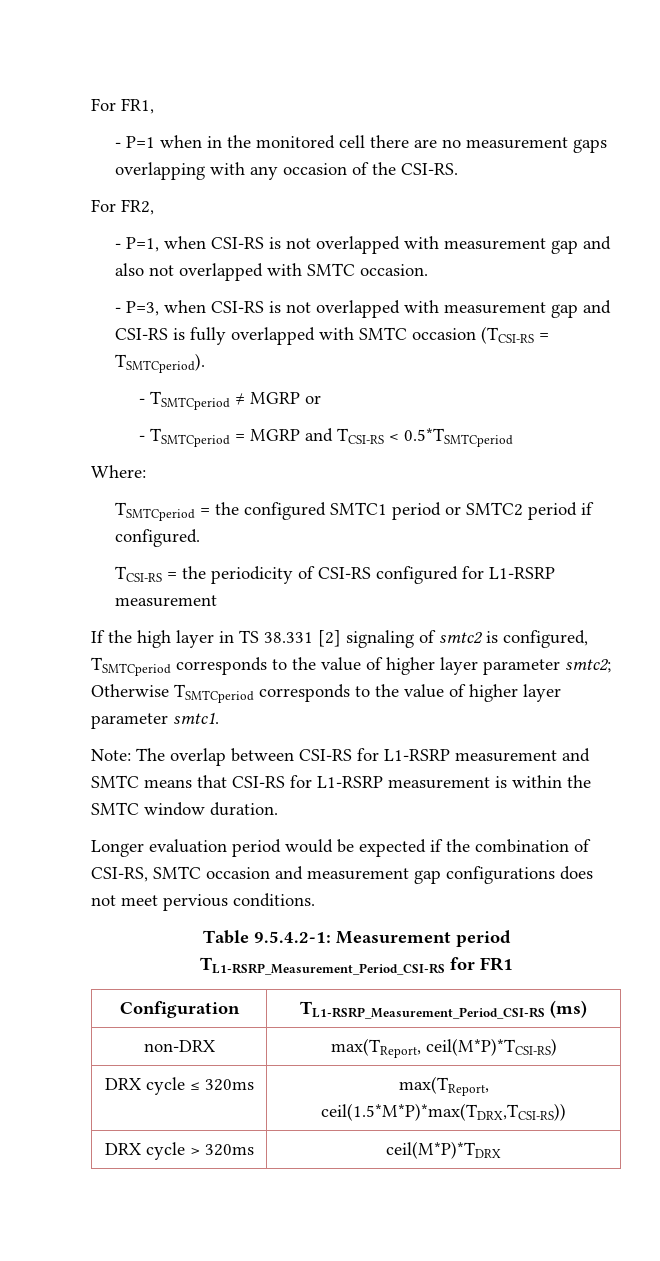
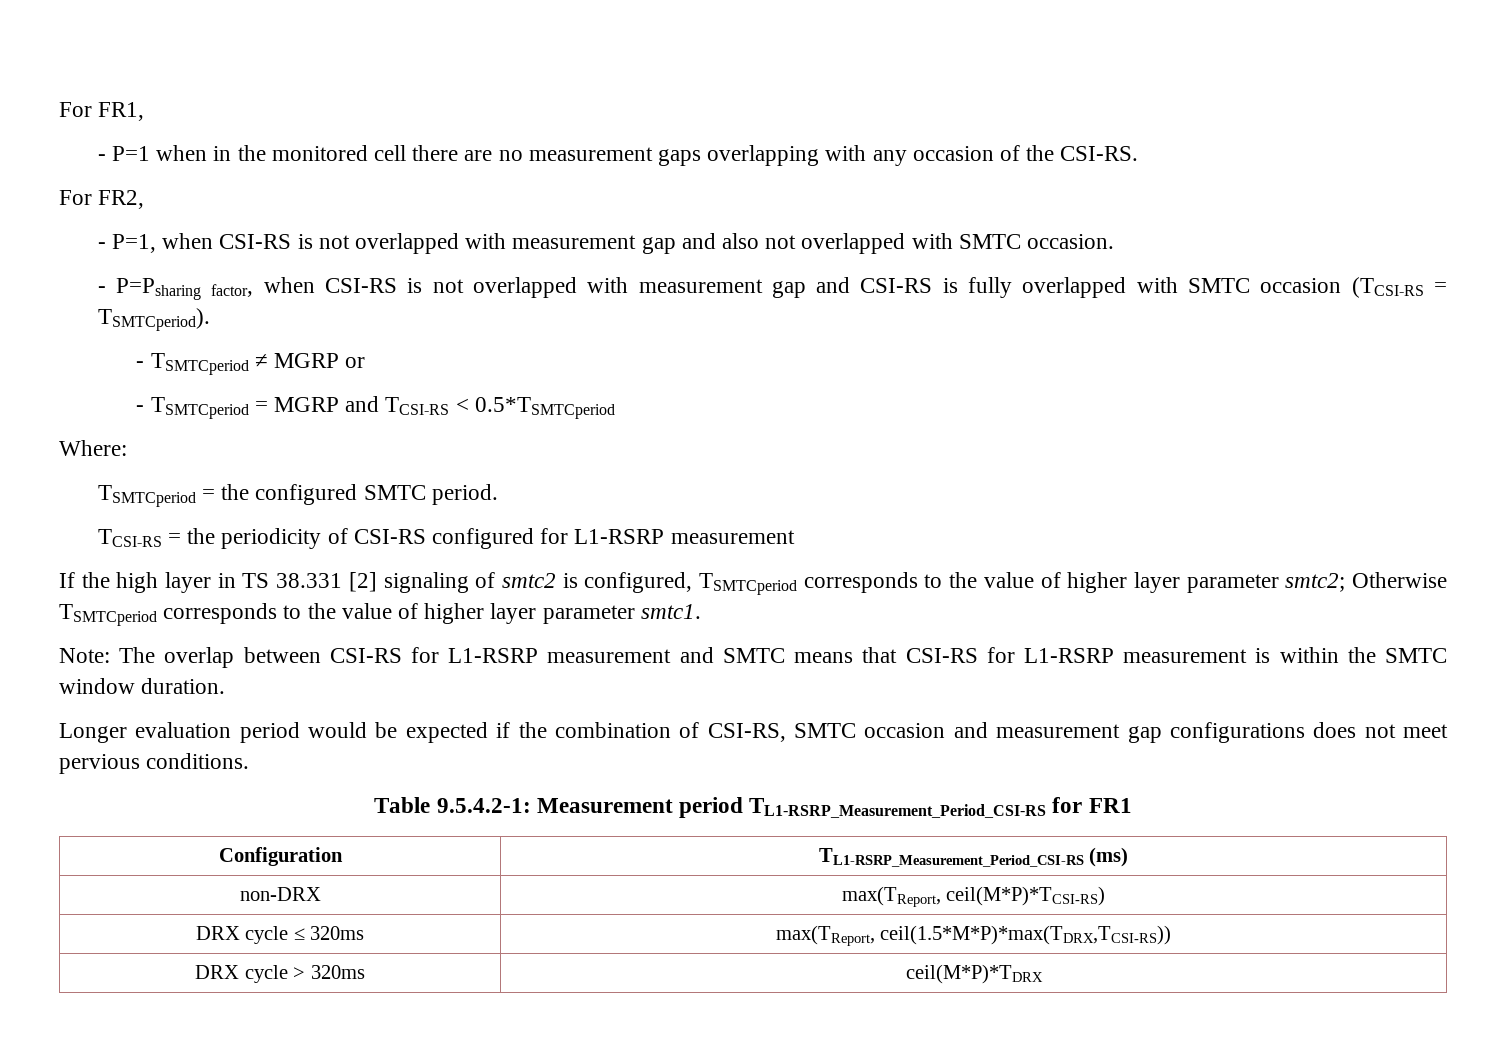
- - P=3, when CSI-RS is not overlapped with measurement gap and CSI-RS is fully overlapped with SMTC occasion (TCSI-RS = TSMTCperiod).
+ - P=Psharing factor, when CSI-RS is not overlapped with measurement gap and CSI-RS is fully overlapped with SMTC occasion (TCSI-RS = TSMTCperiod).
- TSMTCperiod = the configured SMTC1 period or SMTC2 period if configured.
+ TSMTCperiod = the configured SMTC period.

